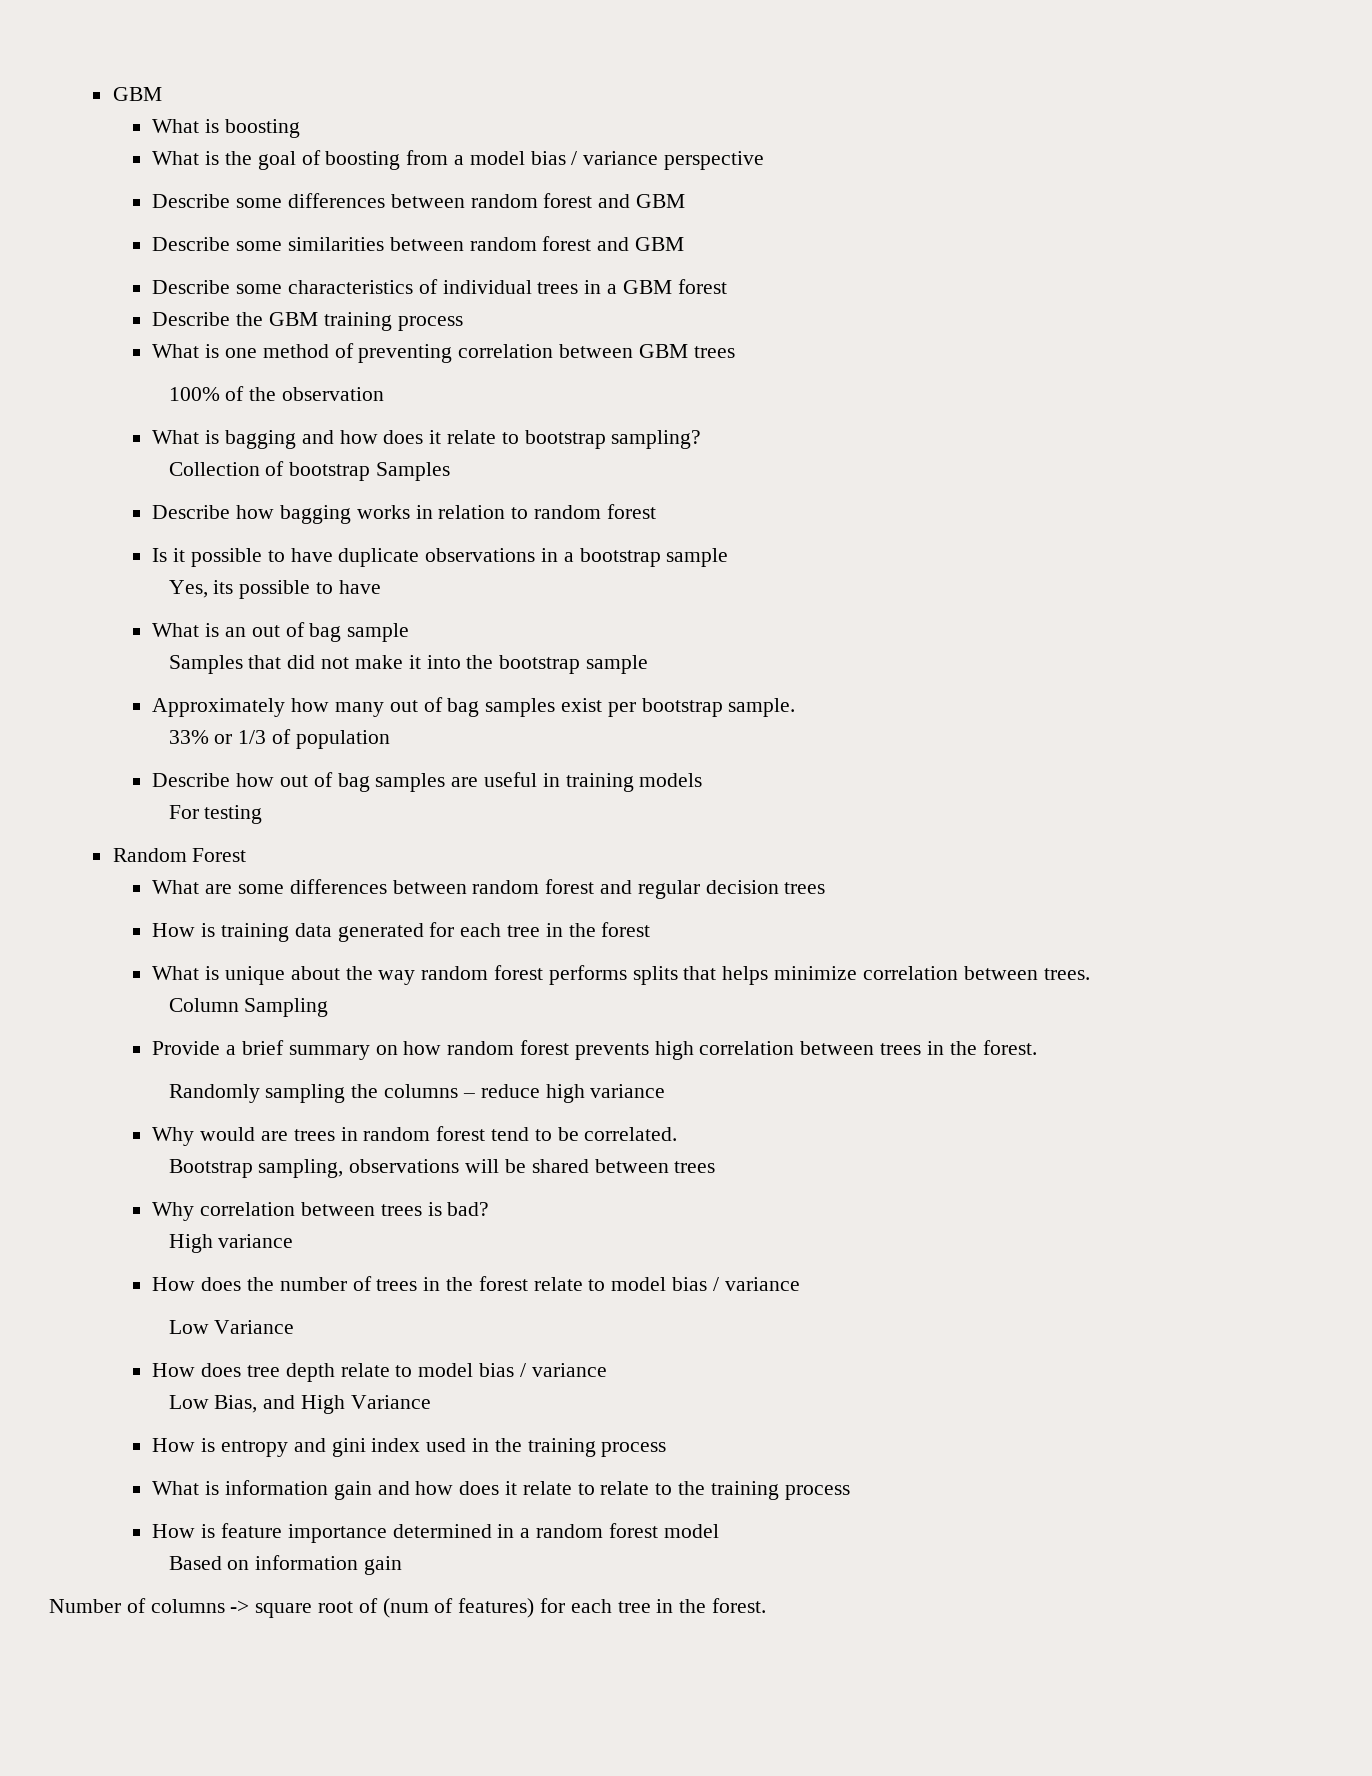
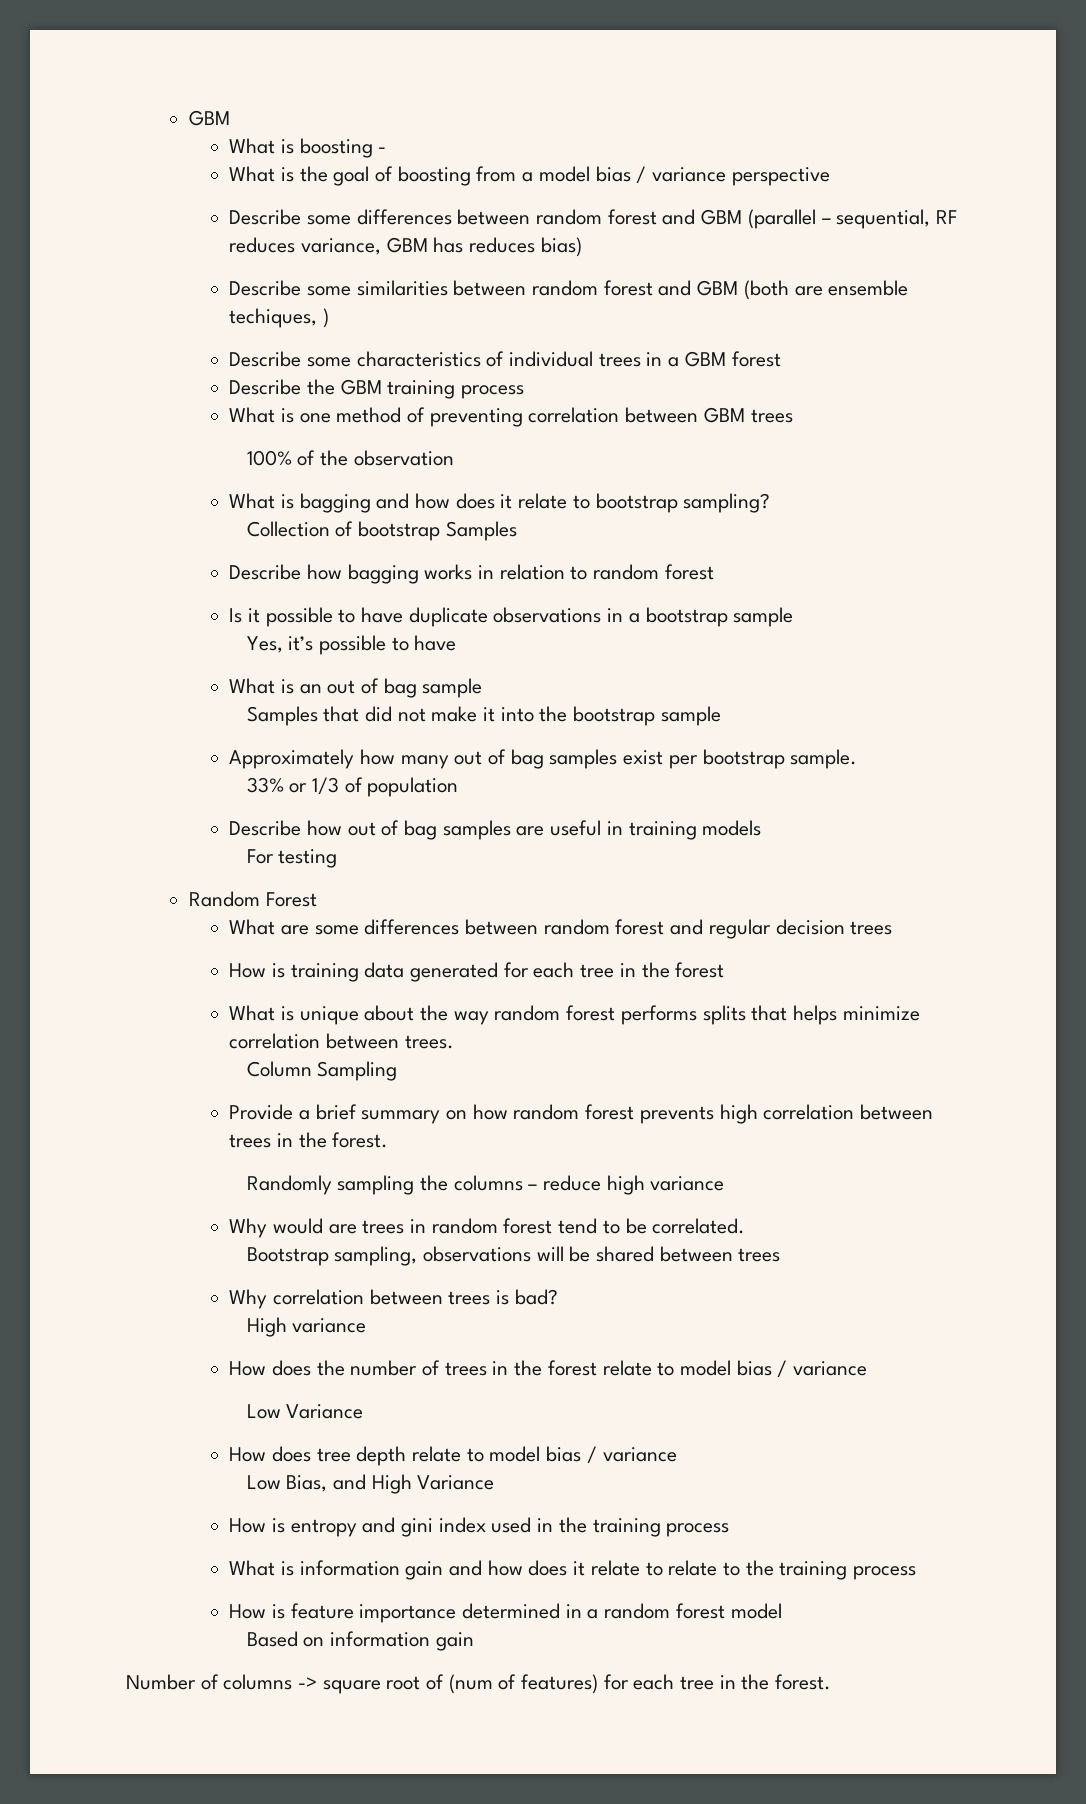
- What is boosting
+ What is boosting -
- Describe some differences between random forest and GBM
+ Describe some differences between random forest and GBM (parallel – sequential, RF reduces variance, GBM has reduces bias)
- Describe some similarities between random forest and GBM
+ Describe some similarities between random forest and GBM (both are ensemble techiques, )
- Yes, its possible to have
+ Yes, it’s possible to have

